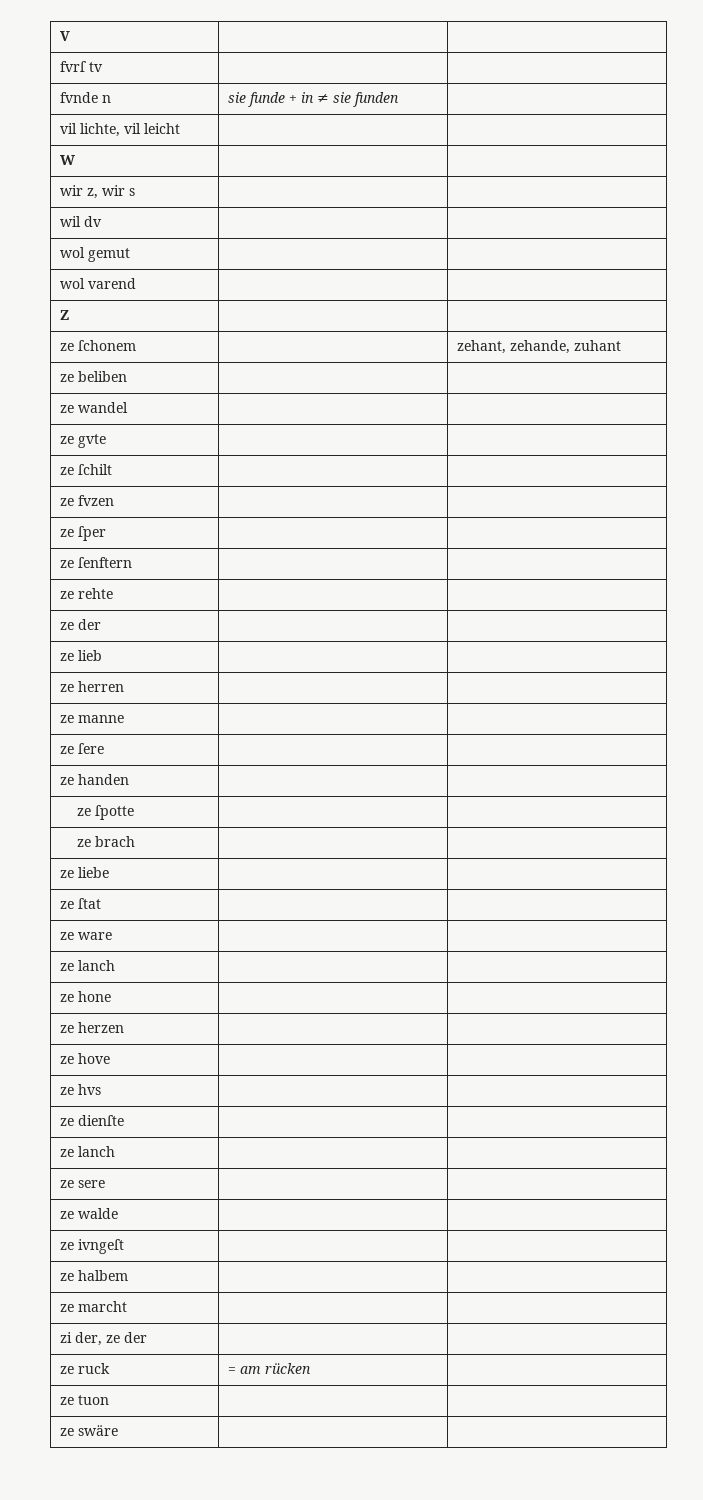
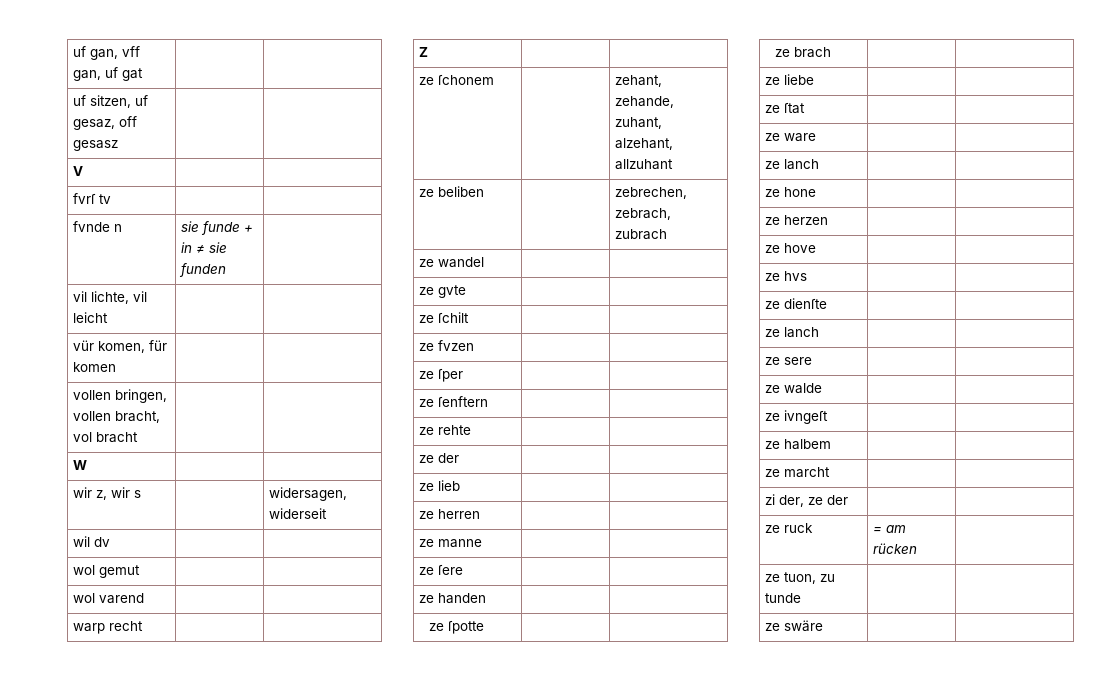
+ uf gan, vff gan, uf gat | |
+ uf sitzen, uf gesaz, off gesasz | |
+ vür komen, für komen | |
+ vollen bringen, vollen bracht, vol bracht | |
- wir z, wir s | |
+ wir z, wir s | | widersagen, widerseit
+ warp recht | |
- ze ſchonem | | zehant, zehande, zuhant
+ ze ſchonem | | zehant, zehande, zuhant, alzehant, allzuhant
- ze beliben | |
+ ze beliben | | zebrechen, zebrach, zubrach
- ze tuon | |
+ ze tuon, zu tunde | |

